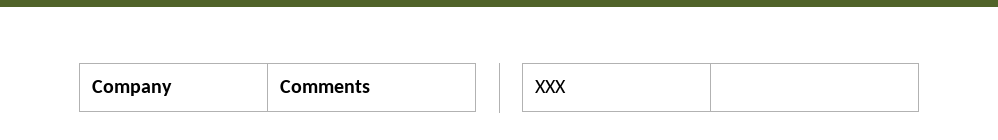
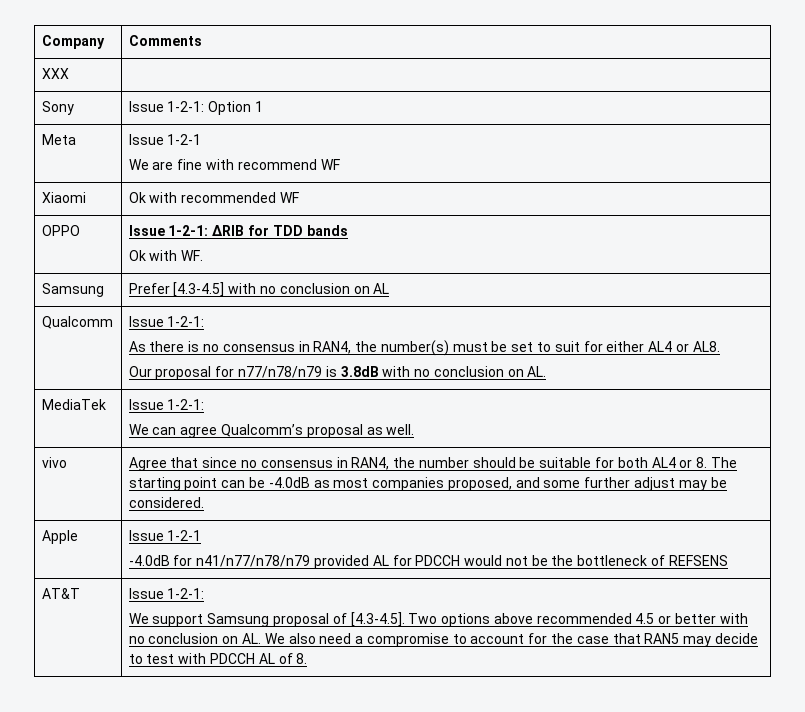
+ Sony | Issue 1-2-1: Option 1
+ Meta | Issue 1-2-1
+ We are fine with recommend WF
+ Xiaomi | Ok with recommended WF
+ OPPO | Issue 1-2-1: ΔRIB for TDD bands
+ Ok with WF.
+ Samsung | Prefer [4.3-4.5] with no conclusion on AL
+ Qualcomm | Issue 1-2-1:
+ As there is no consensus in RAN4, the number(s) must be set to suit for either AL4 or AL8.
+ Our proposal for n77/n78/n79 is 3.8dB with no conclusion on AL.
+ MediaTek | Issue 1-2-1:
+ We can agree Qualcomm’s proposal as well.
+ vivo | Agree that since no consensus in RAN4, the number should be suitable for both AL4 or 8. The starting point can be -4.0dB as most companies proposed, and some further adjust may be considered.
+ Apple | Issue 1-2-1
+ -4.0dB for n41/n77/n78/n79 provided AL for PDCCH would not be the bottleneck of REFSENS
+ AT&T | Issue 1-2-1:
+ We support Samsung proposal of [4.3-4.5]. Two options above recommended 4.5 or better with no conclusion on AL. We also need a compromise to account for the case that RAN5 may decide to test with PDCCH AL of 8.

